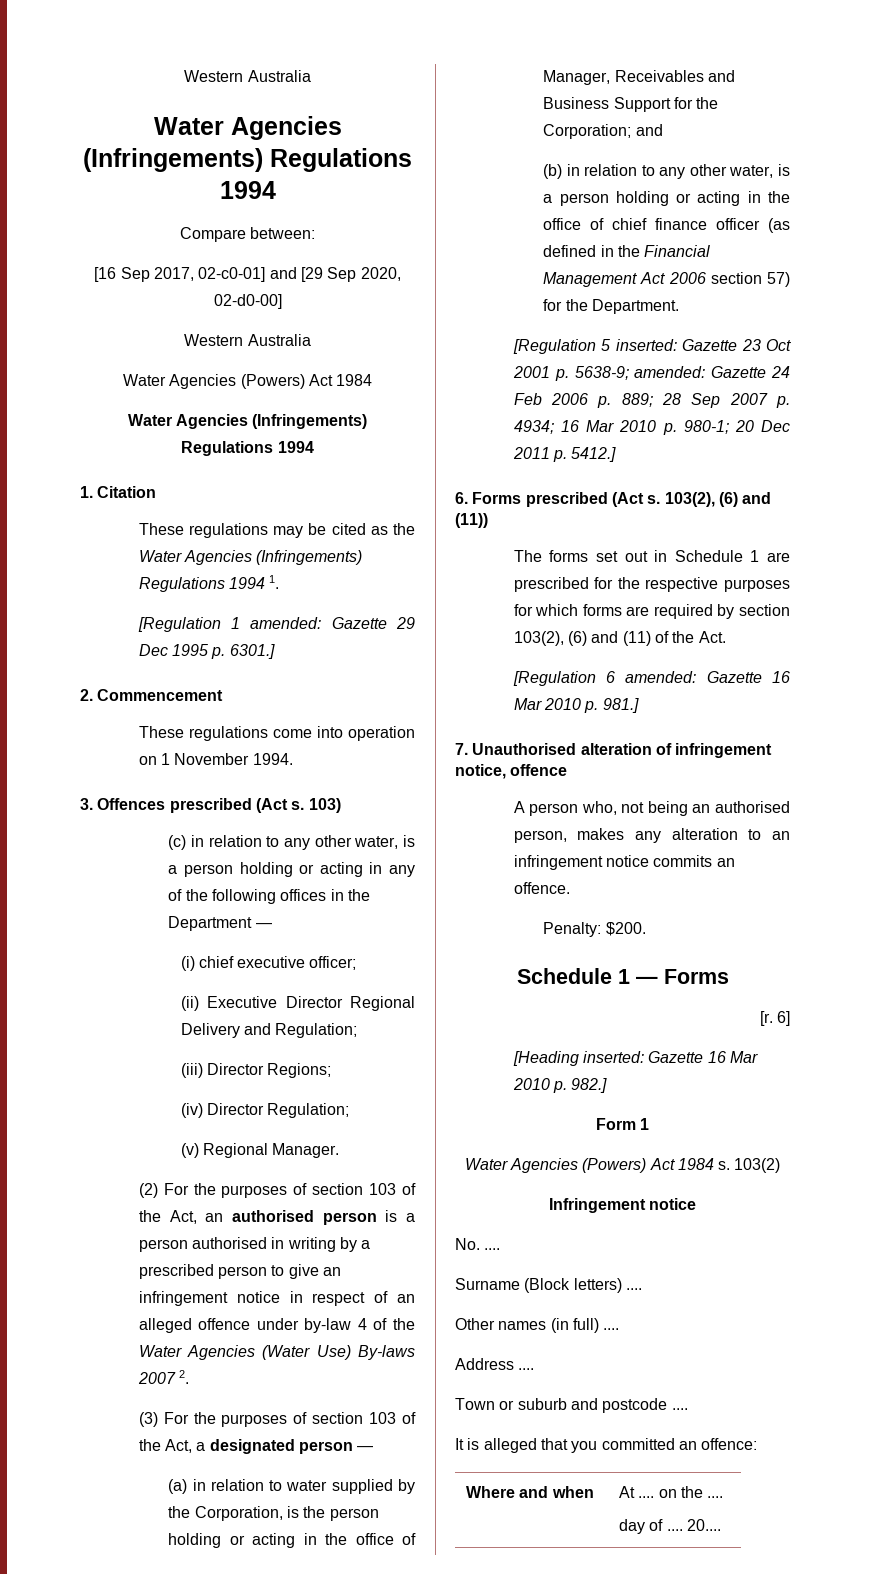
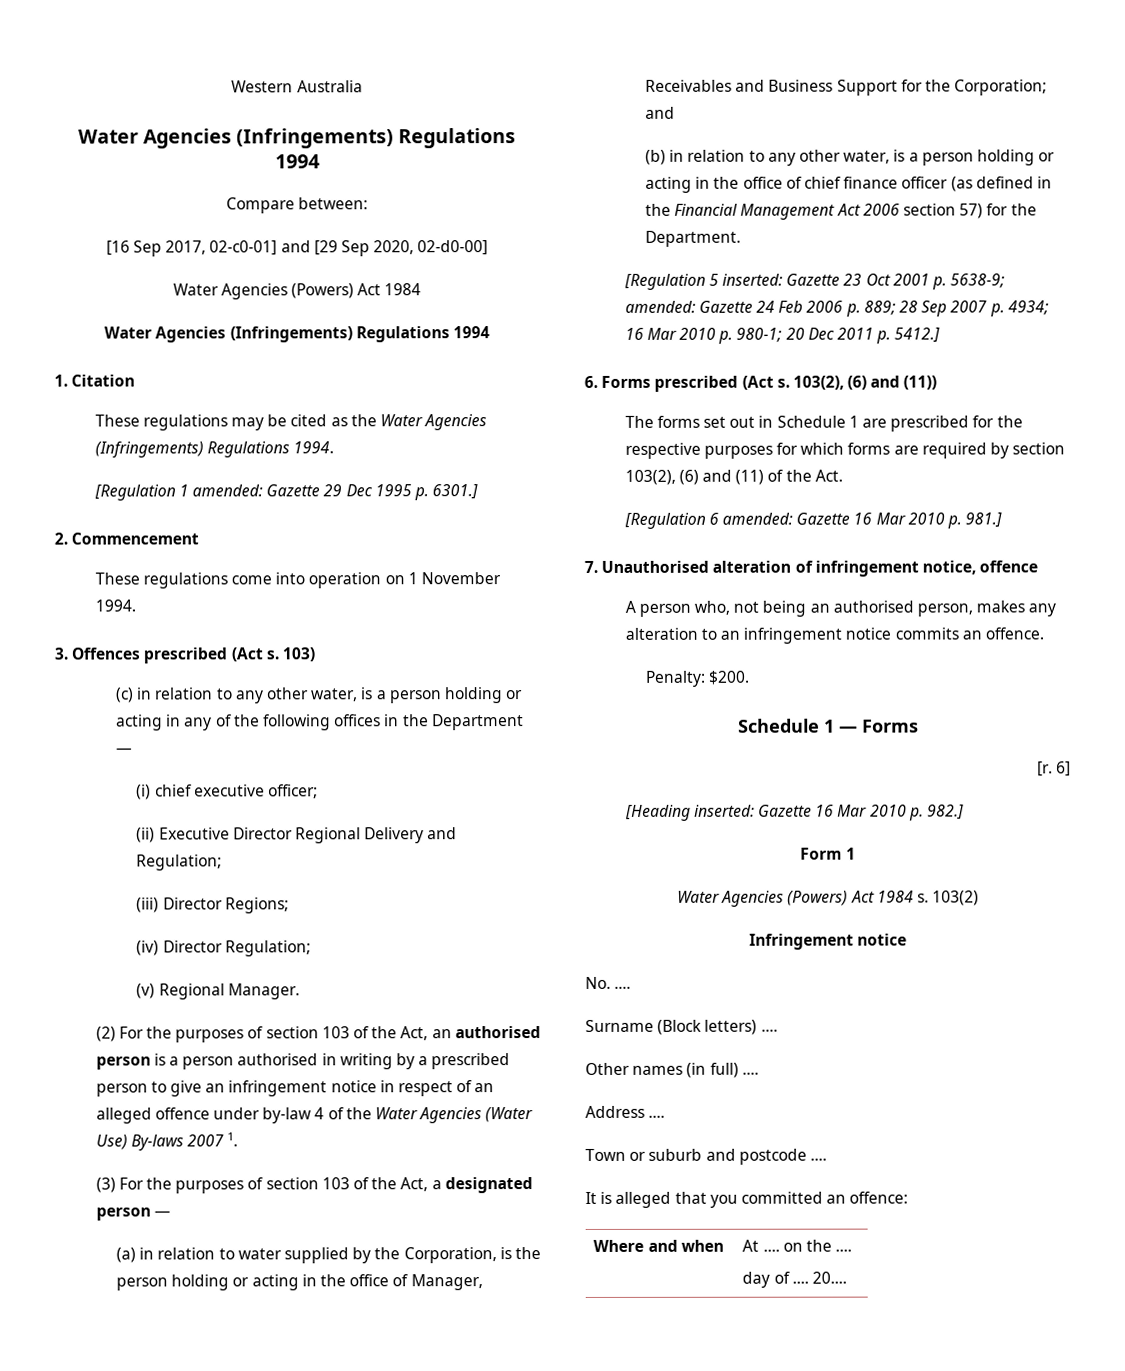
  [16 Sep 2017, 02-c0-01] and [29 Sep 2020, 02-d0-00]
- Western Australia
- These regulations may be cited as the Water Agencies (Infringements) Regulations 1994 1.
+ These regulations may be cited as the Water Agencies (Infringements) Regulations 1994.
- (2) For the purposes of section 103 of the Act, an authorised person is a person authorised in writing by a prescribed person to give an infringement notice in respect of an alleged offence under by-law 4 of the Water Agencies (Water Use) By-laws 2007 2.
+ (2) For the purposes of section 103 of the Act, an authorised person is a person authorised in writing by a prescribed person to give an infringement notice in respect of an alleged offence under by-law 4 of the Water Agencies (Water Use) By-laws 2007 1.

